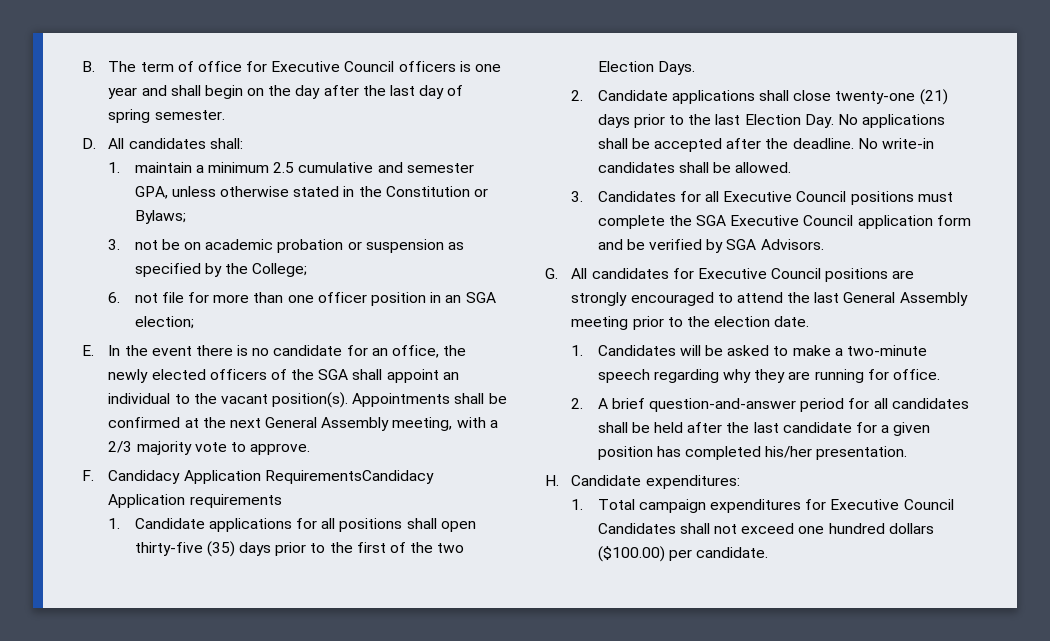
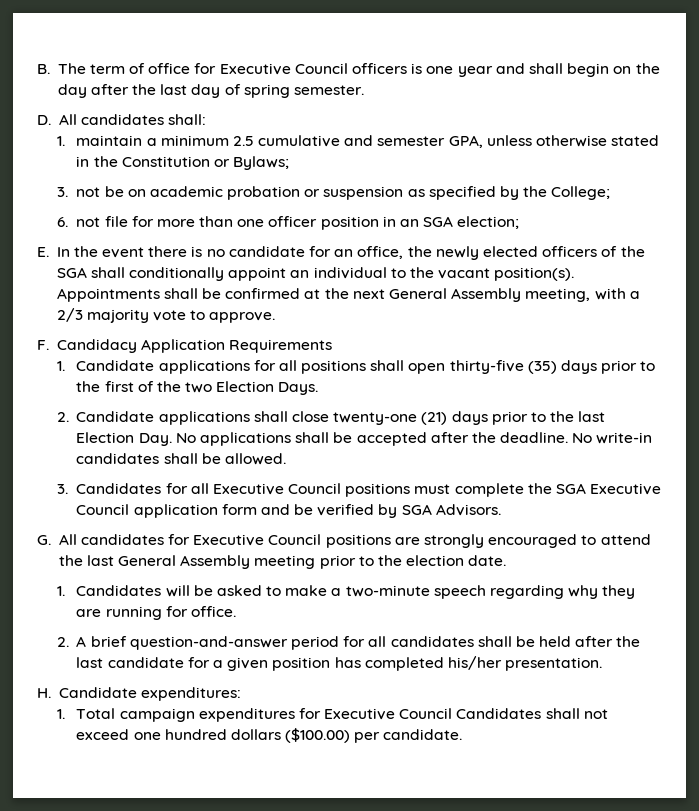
- E. In the event there is no candidate for an office, the newly elected officers of the SGA shall appoint an individual to the vacant position(s).
+ E. In the event there is no candidate for an office, the newly elected officers of the SGA shall conditionally appoint an individual to the vacant position(s).
- F. Candidacy Application RequirementsCandidacy Application requirements
+ F. Candidacy Application Requirements

